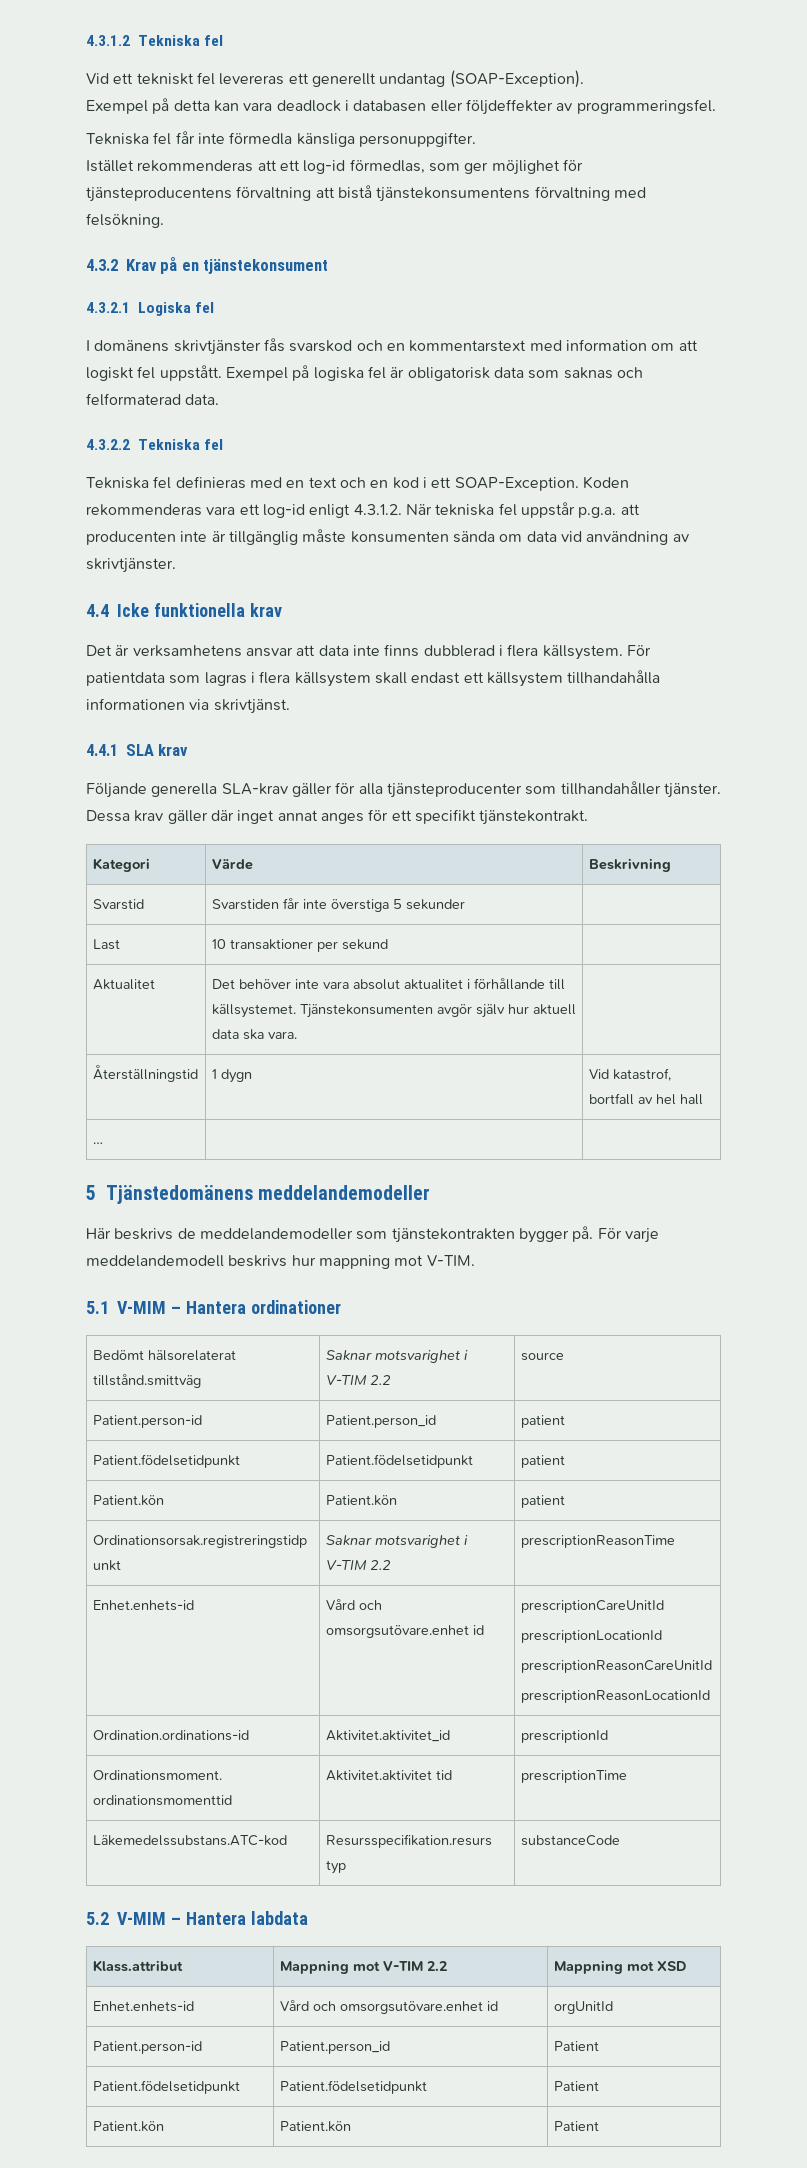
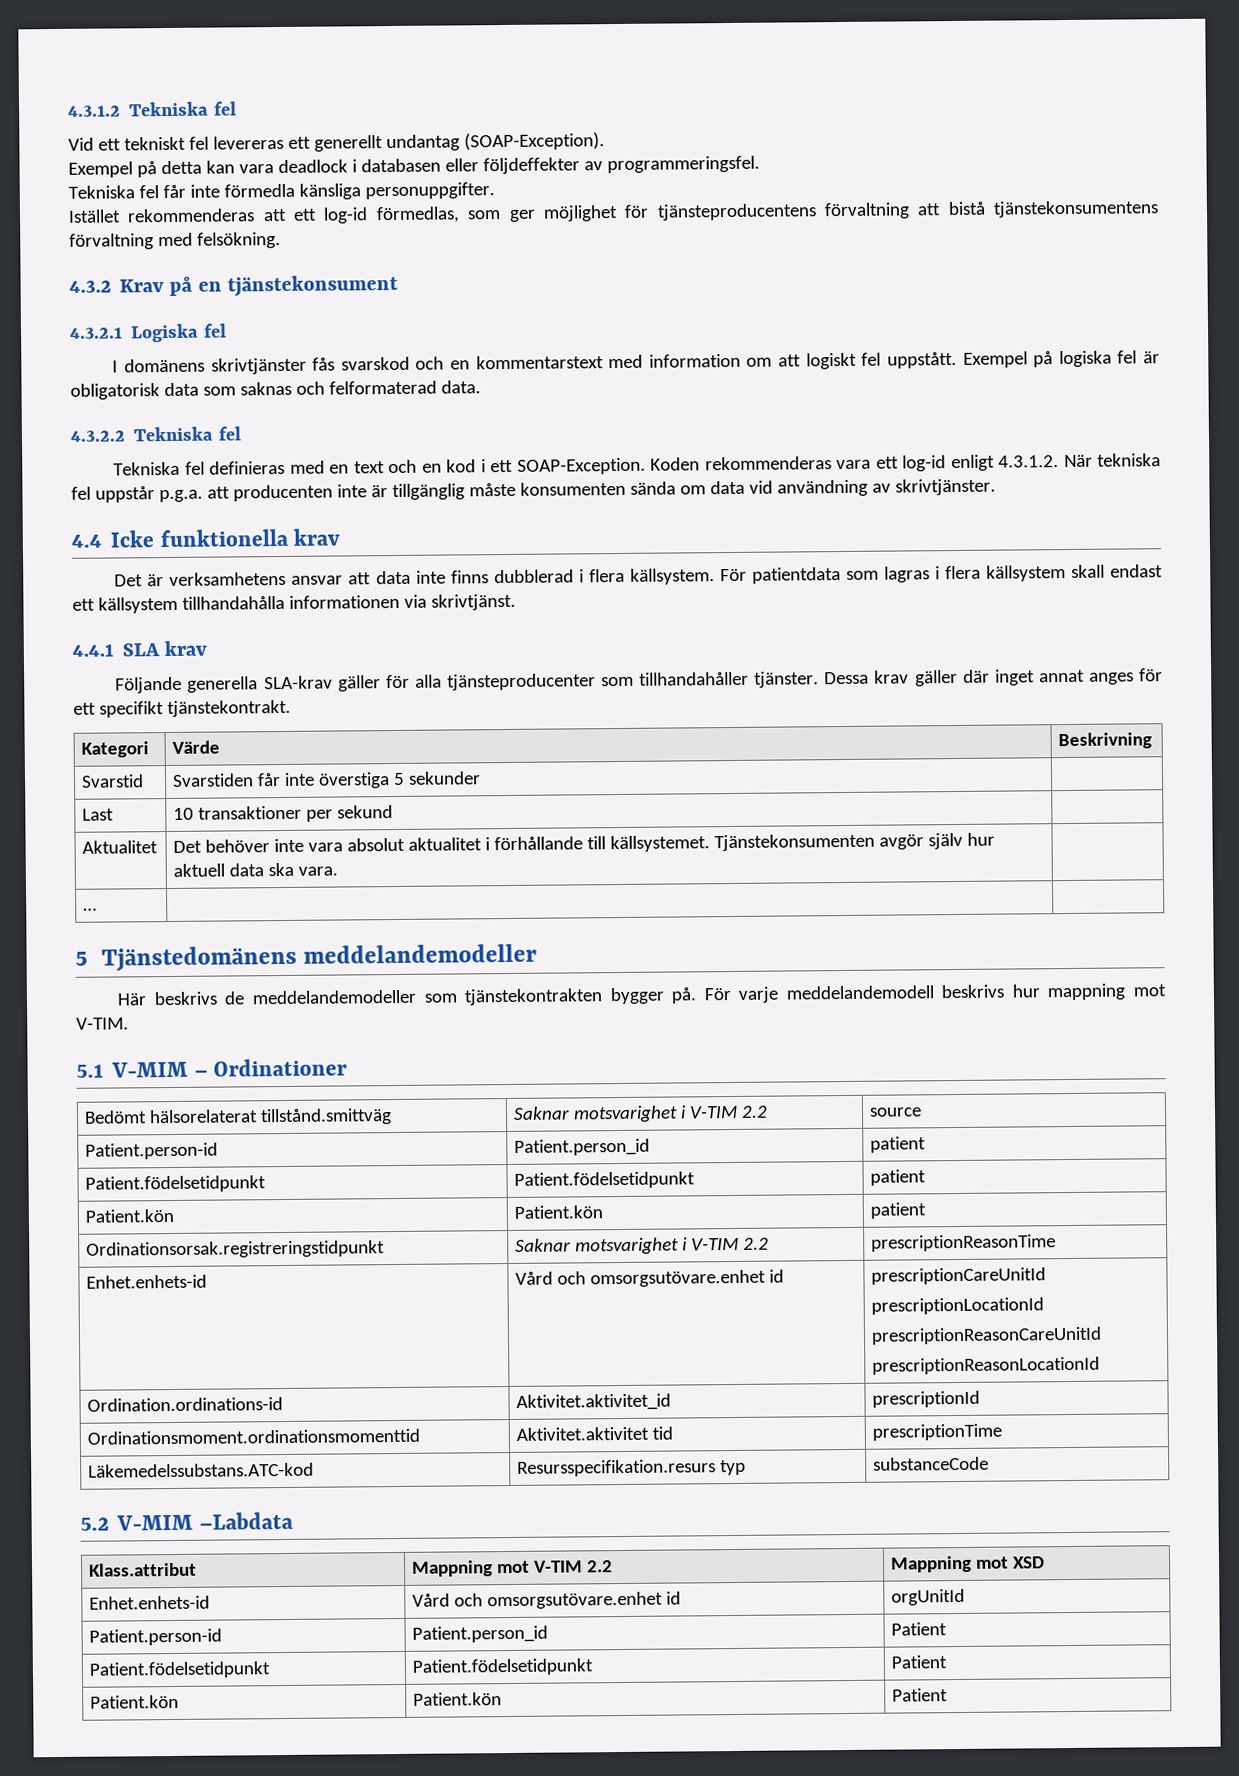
- Återställningstid | 1 dygn | Vid katastrof, bortfall av hel hall
- 5.1 V-MIM – Hantera ordinationer
+ 5.1 V-MIM – Ordinationer
- 5.2 V-MIM – Hantera labdata
+ 5.2 V-MIM –Labdata

